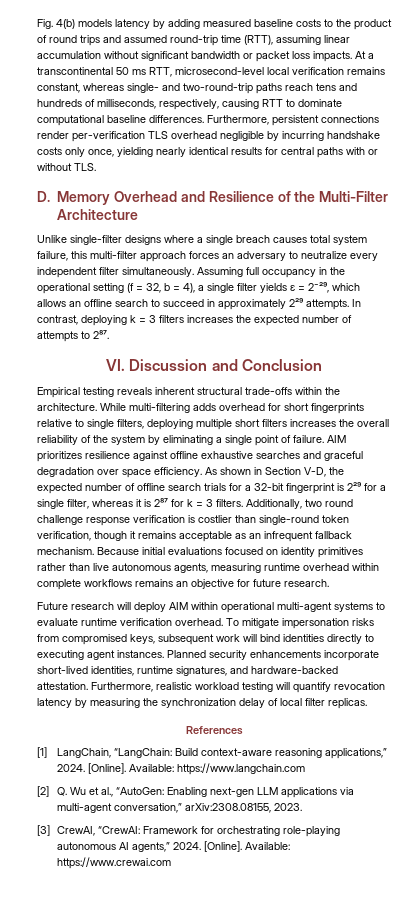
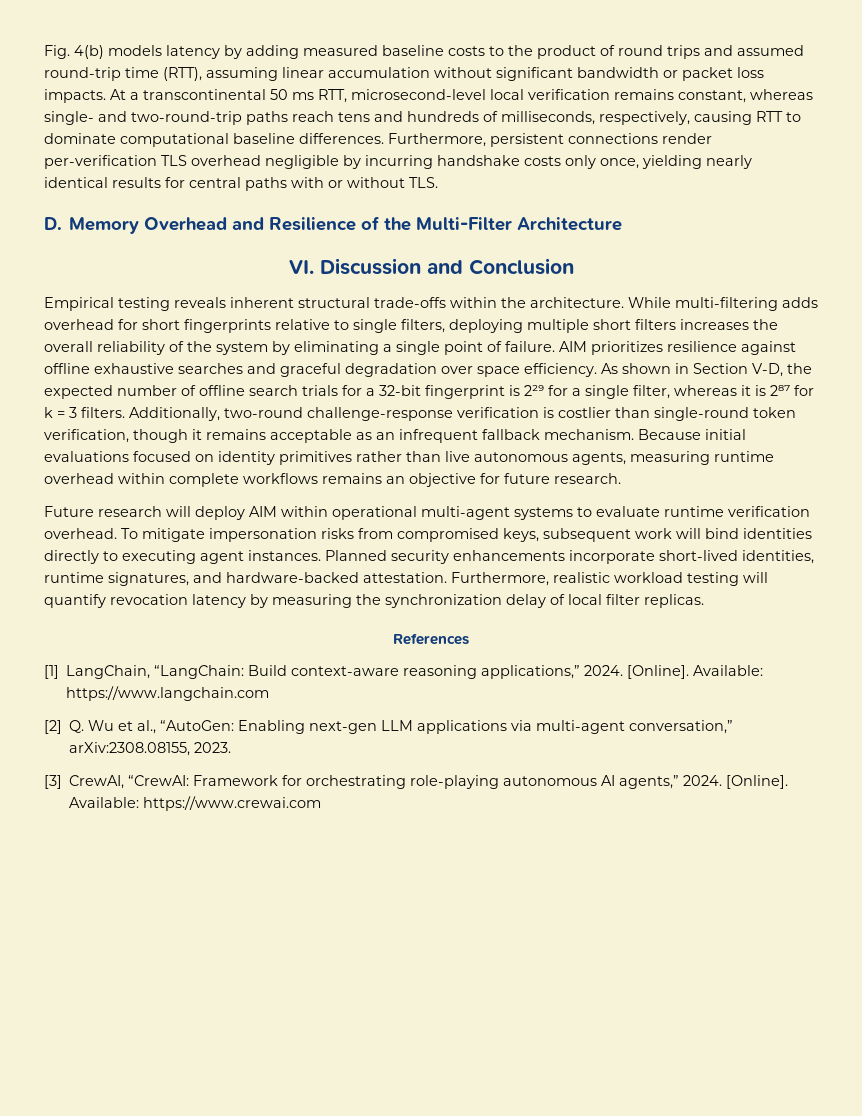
- Unlike single-filter designs where a single breach causes total system failure, this multi-filter approach forces an adversary to neutralize every independent filter simultaneously. Assuming full occupancy in the operational setting (f = 32, b = 4), a single filter yields ε = 2⁻²⁹, which allows an offline search to succeed in approximately 2²⁹ attempts. In contrast, deploying k = 3 filters increases the expected number of attempts to 2⁸⁷.
- Additionally, two round challenge response verification is costlier than single-round token verification, though it remains acceptable as an infrequent fallback mechanism.
+ Additionally, two-round challenge-response verification is costlier than single-round token verification, though it remains acceptable as an infrequent fallback mechanism.

